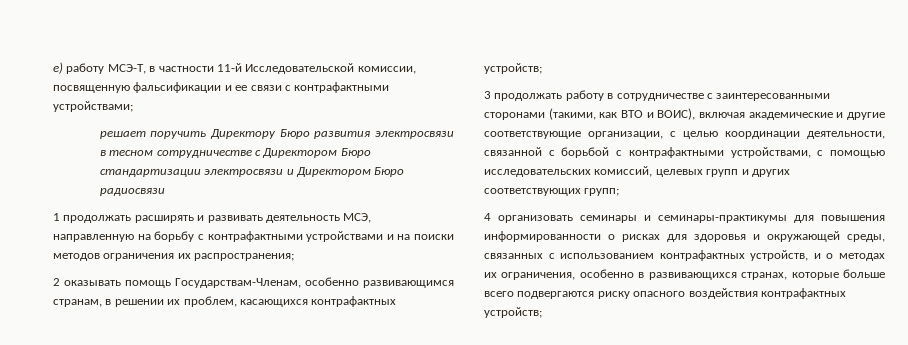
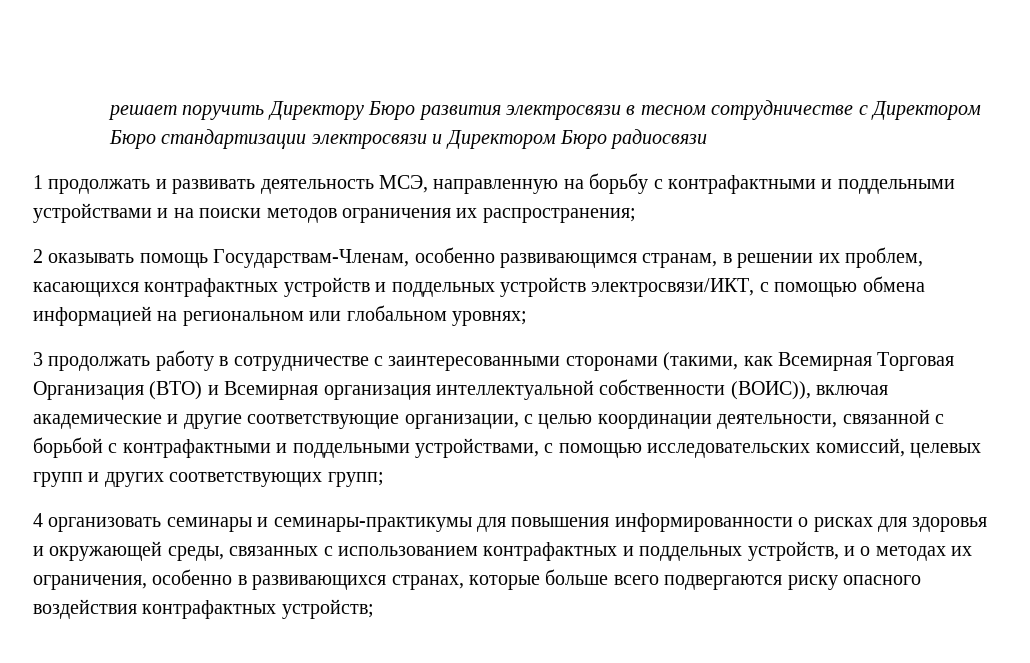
- e) работу МСЭ-T, в частности 11-й Исследовательской комиссии, посвященную фальсификации и ее связи с контрафактными устройствами;
- 1 продолжать расширять и развивать деятельность МСЭ, направленную на борьбу с контрафактными устройствами и на поиски методов ограничения их распространения;
+ 1 продолжать и развивать деятельность МСЭ, направленную на борьбу с контрафактными и поддельными устройствами и на поиски методов ограничения их распространения;
- 2 оказывать помощь Государствам-Членам, особенно развивающимся странам, в решении их проблем, касающихся контрафактных устройств;
+ 2 оказывать помощь Государствам-Членам, особенно развивающимся странам, в решении их проблем, касающихся контрафактных устройств и поддельных устройств электросвязи/ИКТ, с помощью обмена информацией на региональном или глобальном уровнях;
- 3 продолжать работу в сотрудничестве с заинтересованными сторонами (такими, как ВТО и ВОИС), включая академические и другие соответствующие организации, с целью координации деятельности, связанной с борьбой с контрафактными устройствами, с помощью исследовательских комиссий, целевых групп и других соответствующих групп;
+ 3 продолжать работу в сотрудничестве с заинтересованными сторонами (такими, как Всемирная Торговая Организация (ВТО) и Всемирная организация интеллектуальной собственности (ВОИС)), включая академические и другие соответствующие организации, с целью координации деятельности, связанной с борьбой с контрафактными и поддельными устройствами, с помощью исследовательских комиссий, целевых групп и других соответствующих групп;
- 4 организовать семинары и семинары-практикумы для повышения информированности о рисках для здоровья и окружающей среды, связанных с использованием контрафактных устройств, и о методах их ограничения, особенно в развивающихся странах, которые больше всего подвергаются риску опасного воздействия контрафактных устройств;
+ 4 организовать семинары и семинары-практикумы для повышения информированности о рисках для здоровья и окружающей среды, связанных с использованием контрафактных и поддельных устройств, и о методах их ограничения, особенно в развивающихся странах, которые больше всего подвергаются риску опасного воздействия контрафактных устройств;

